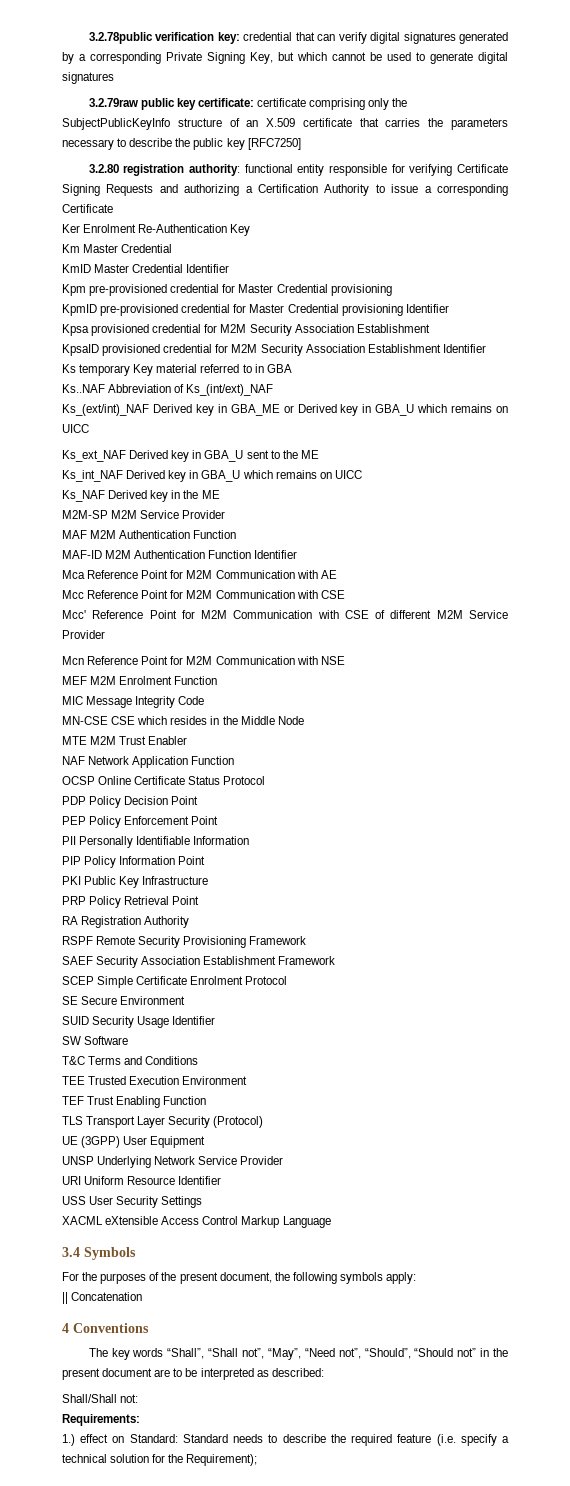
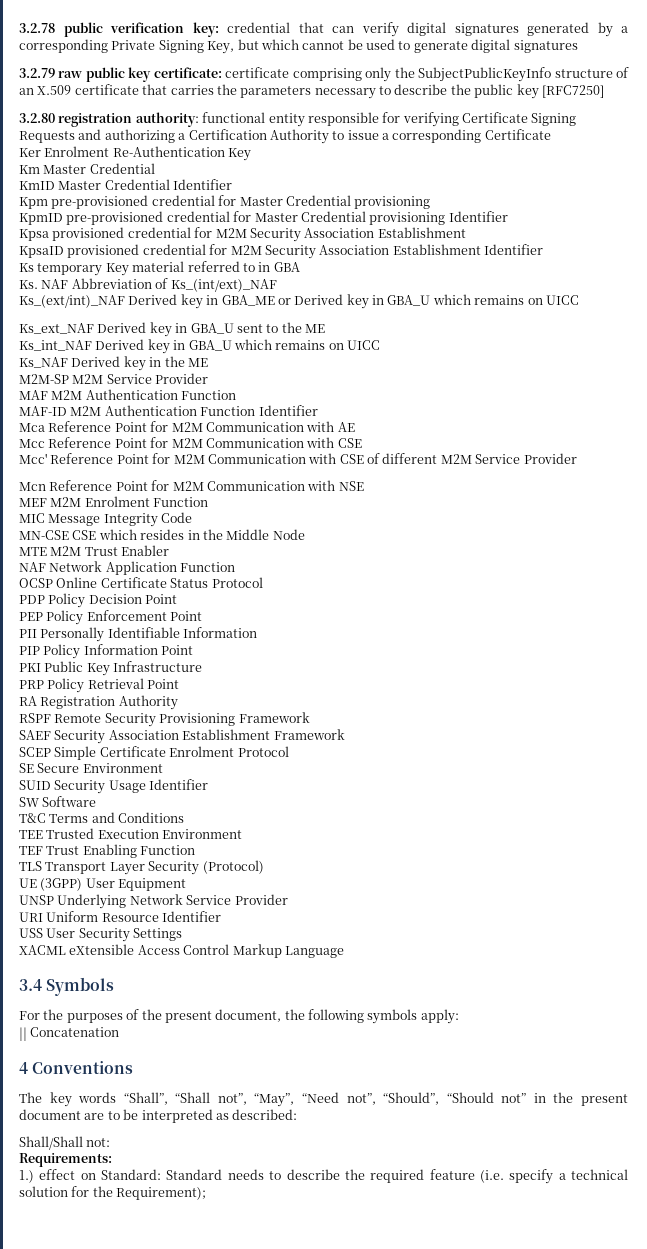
- 3.2.78public verification key: credential that can verify digital signatures generated by a corresponding Private Signing Key, but which cannot be used to generate digital signatures
+ 3.2.78 public verification key: credential that can verify digital signatures generated by a corresponding Private Signing Key, but which cannot be used to generate digital signatures
- 3.2.79raw public key certificate: certificate comprising only the SubjectPublicKeyInfo structure of an X.509 certificate that carries the parameters necessary to describe the public key [RFC7250]
+ 3.2.79 raw public key certificate: certificate comprising only the SubjectPublicKeyInfo structure of an X.509 certificate that carries the parameters necessary to describe the public key [RFC7250]
- Ks..NAF Abbreviation of Ks_(int/ext)_NAF
+ Ks. NAF Abbreviation of Ks_(int/ext)_NAF

